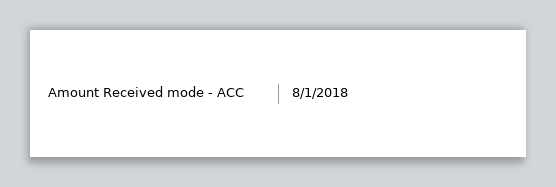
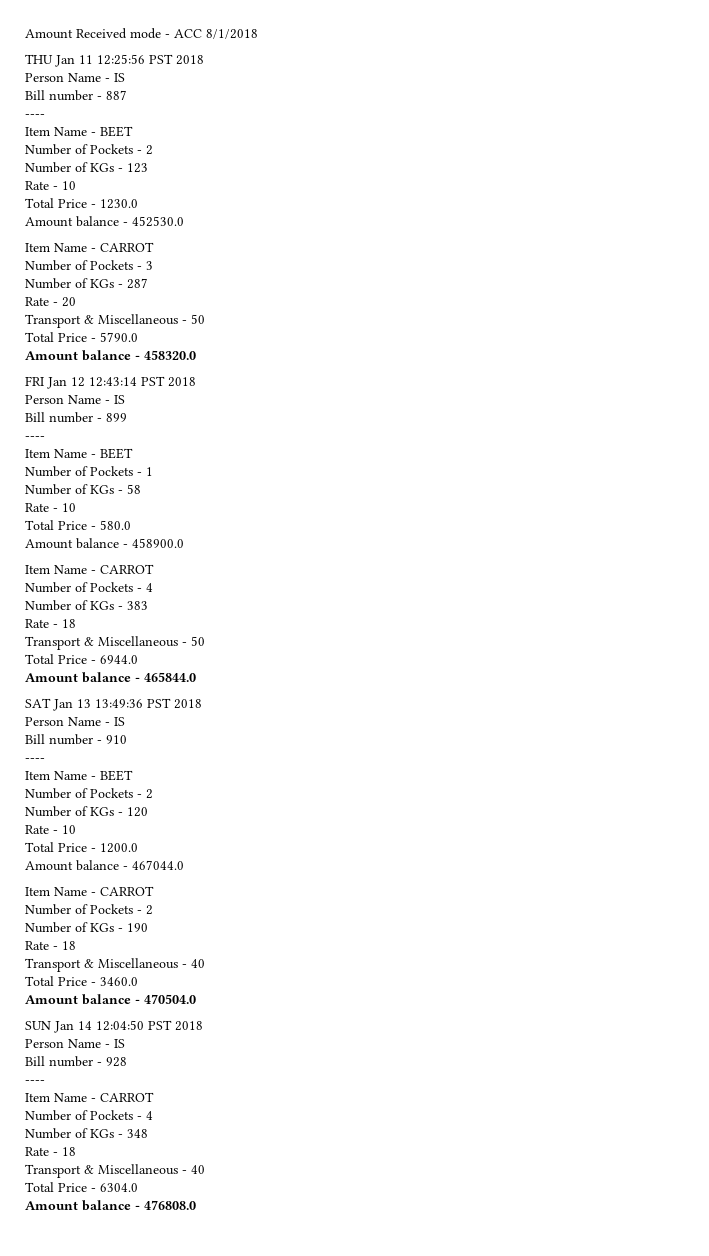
+ THU Jan 11 12:25:56 PST 2018
+ Person Name - IS
+ Bill number - 887
+ ----
+ Item Name - BEET
+ Number of Pockets - 2
+ Number of KGs - 123
+ Rate - 10
+ Total Price - 1230.0
+ Amount balance - 452530.0
+ Item Name - CARROT
+ Number of Pockets - 3
+ Number of KGs - 287
+ Rate - 20
+ Transport & Miscellaneous - 50
+ Total Price - 5790.0
+ Amount balance - 458320.0
+ FRI Jan 12 12:43:14 PST 2018
+ Person Name - IS
+ Bill number - 899
+ ----
+ Item Name - BEET
+ Number of Pockets - 1
+ Number of KGs - 58
+ Rate - 10
+ Total Price - 580.0
+ Amount balance - 458900.0
+ Item Name - CARROT
+ Number of Pockets - 4
+ Number of KGs - 383
+ Rate - 18
+ Transport & Miscellaneous - 50
+ Total Price - 6944.0
+ Amount balance - 465844.0
+ SAT Jan 13 13:49:36 PST 2018
+ Person Name - IS
+ Bill number - 910
+ ----
+ Item Name - BEET
+ Number of Pockets - 2
+ Number of KGs - 120
+ Rate - 10
+ Total Price - 1200.0
+ Amount balance - 467044.0
+ Item Name - CARROT
+ Number of Pockets - 2
+ Number of KGs - 190
+ Rate - 18
+ Transport & Miscellaneous - 40
+ Total Price - 3460.0
+ Amount balance - 470504.0
+ SUN Jan 14 12:04:50 PST 2018
+ Person Name - IS
+ Bill number - 928
+ ----
+ Item Name - CARROT
+ Number of Pockets - 4
+ Number of KGs - 348
+ Rate - 18
+ Transport & Miscellaneous - 40
+ Total Price - 6304.0
+ Amount balance - 476808.0

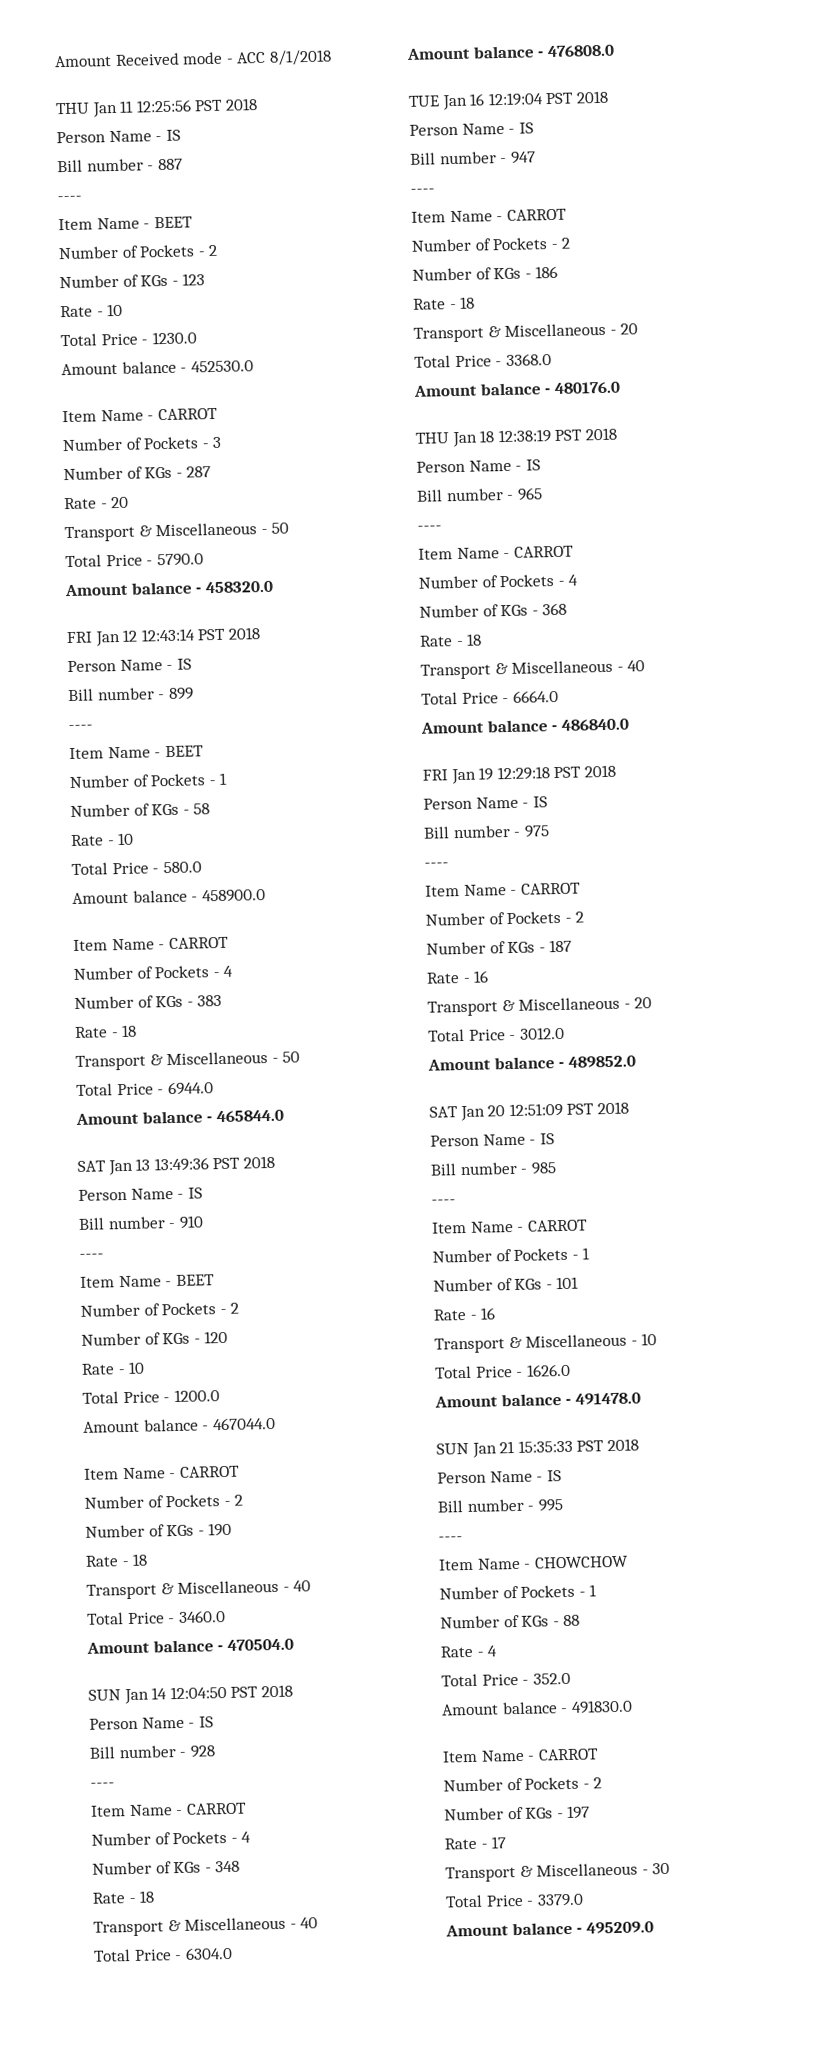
+ TUE Jan 16 12:19:04 PST 2018
+ Person Name - IS
+ Bill number - 947
+ ----
+ Item Name - CARROT
+ Number of Pockets - 2
+ Number of KGs - 186
+ Rate - 18
+ Transport & Miscellaneous - 20
+ Total Price - 3368.0
+ Amount balance - 480176.0
+ THU Jan 18 12:38:19 PST 2018
+ Person Name - IS
+ Bill number - 965
+ ----
+ Item Name - CARROT
+ Number of Pockets - 4
+ Number of KGs - 368
+ Rate - 18
+ Transport & Miscellaneous - 40
+ Total Price - 6664.0
+ Amount balance - 486840.0
+ FRI Jan 19 12:29:18 PST 2018
+ Person Name - IS
+ Bill number - 975
+ ----
+ Item Name - CARROT
+ Number of Pockets - 2
+ Number of KGs - 187
+ Rate - 16
+ Transport & Miscellaneous - 20
+ Total Price - 3012.0
+ Amount balance - 489852.0
+ SAT Jan 20 12:51:09 PST 2018
+ Person Name - IS
+ Bill number - 985
+ ----
+ Item Name - CARROT
+ Number of Pockets - 1
+ Number of KGs - 101
+ Rate - 16
+ Transport & Miscellaneous - 10
+ Total Price - 1626.0
+ Amount balance - 491478.0
+ SUN Jan 21 15:35:33 PST 2018
+ Person Name - IS
+ Bill number - 995
+ ----
+ Item Name - CHOWCHOW
+ Number of Pockets - 1
+ Number of KGs - 88
+ Rate - 4
+ Total Price - 352.0
+ Amount balance - 491830.0
+ Item Name - CARROT
+ Number of Pockets - 2
+ Number of KGs - 197
+ Rate - 17
+ Transport & Miscellaneous - 30
+ Total Price - 3379.0
+ Amount balance - 495209.0

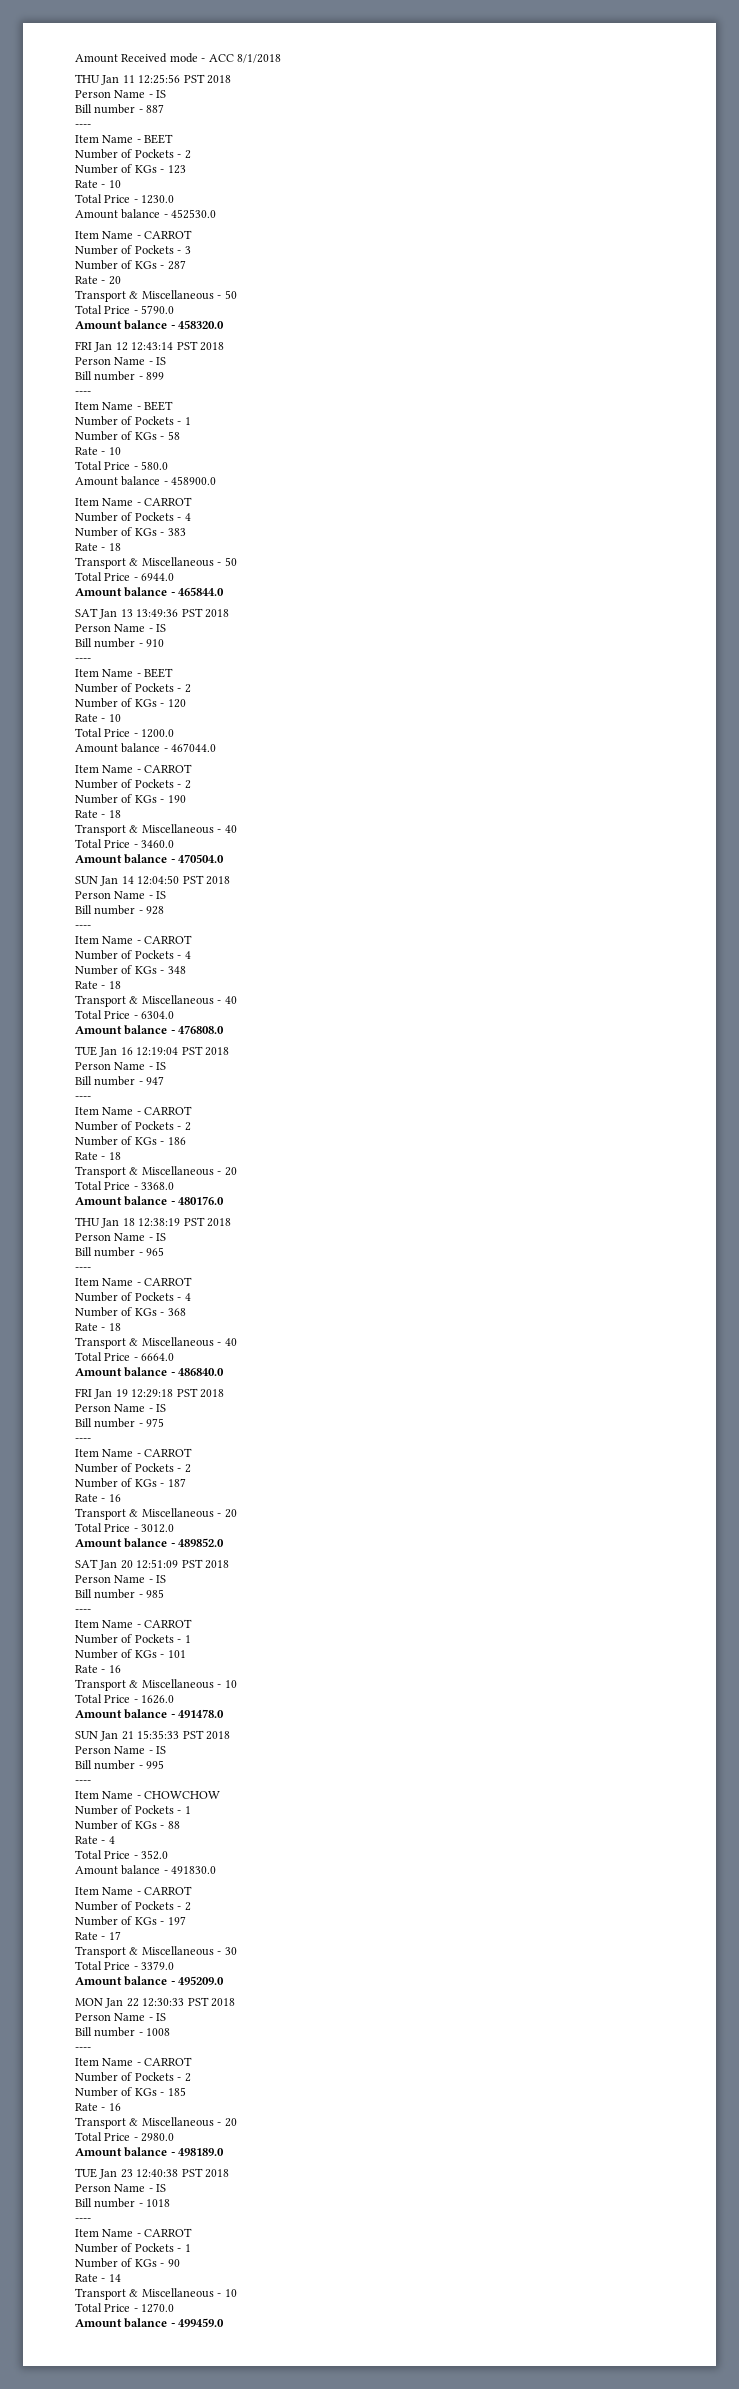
+ MON Jan 22 12:30:33 PST 2018
+ Person Name - IS
+ Bill number - 1008
+ ----
+ Item Name - CARROT
+ Number of Pockets - 2
+ Number of KGs - 185
+ Rate - 16
+ Transport & Miscellaneous - 20
+ Total Price - 2980.0
+ Amount balance - 498189.0
+ TUE Jan 23 12:40:38 PST 2018
+ Person Name - IS
+ Bill number - 1018
+ ----
+ Item Name - CARROT
+ Number of Pockets - 1
+ Number of KGs - 90
+ Rate - 14
+ Transport & Miscellaneous - 10
+ Total Price - 1270.0
+ Amount balance - 499459.0

